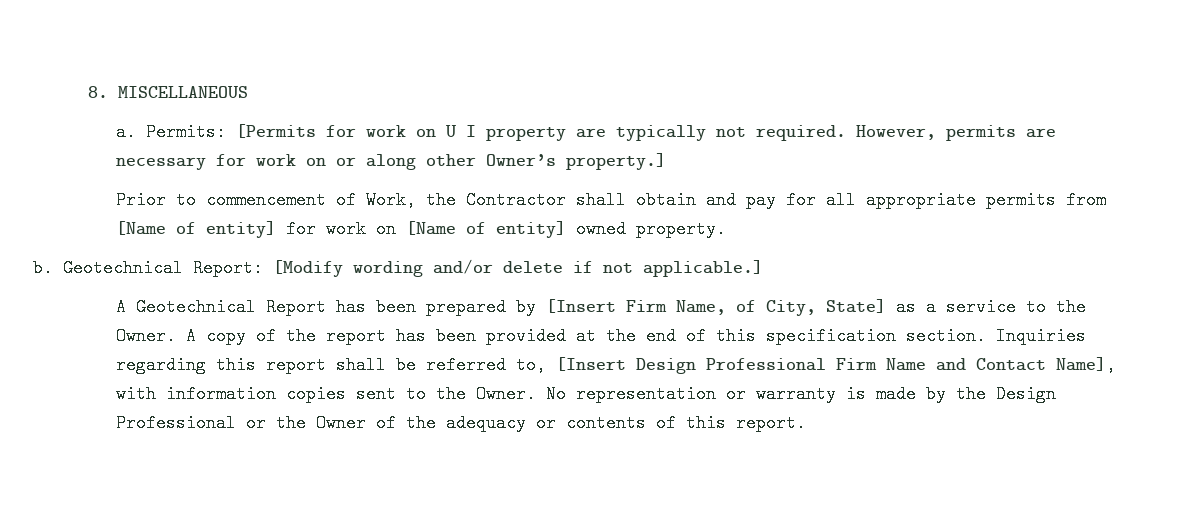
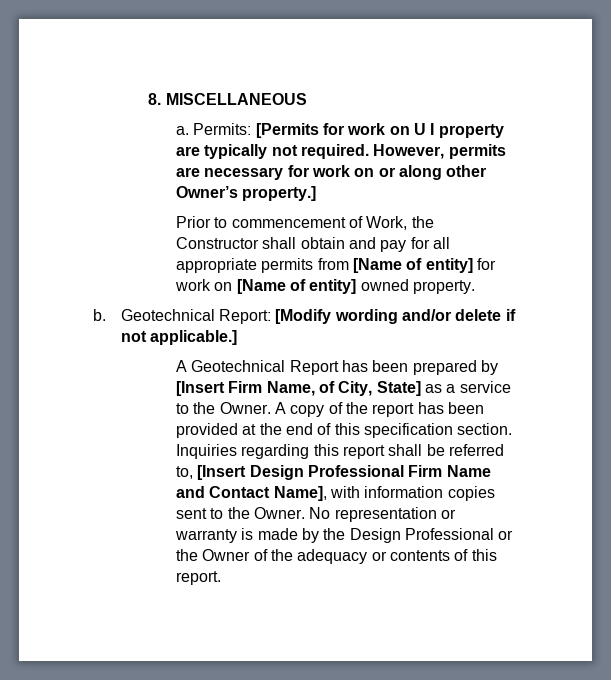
- Prior to commencement of Work, the Contractor shall obtain and pay for all appropriate permits from [Name of entity] for work on [Name of entity] owned property.
+ Prior to commencement of Work, the Constructor shall obtain and pay for all appropriate permits from [Name of entity] for work on [Name of entity] owned property.

